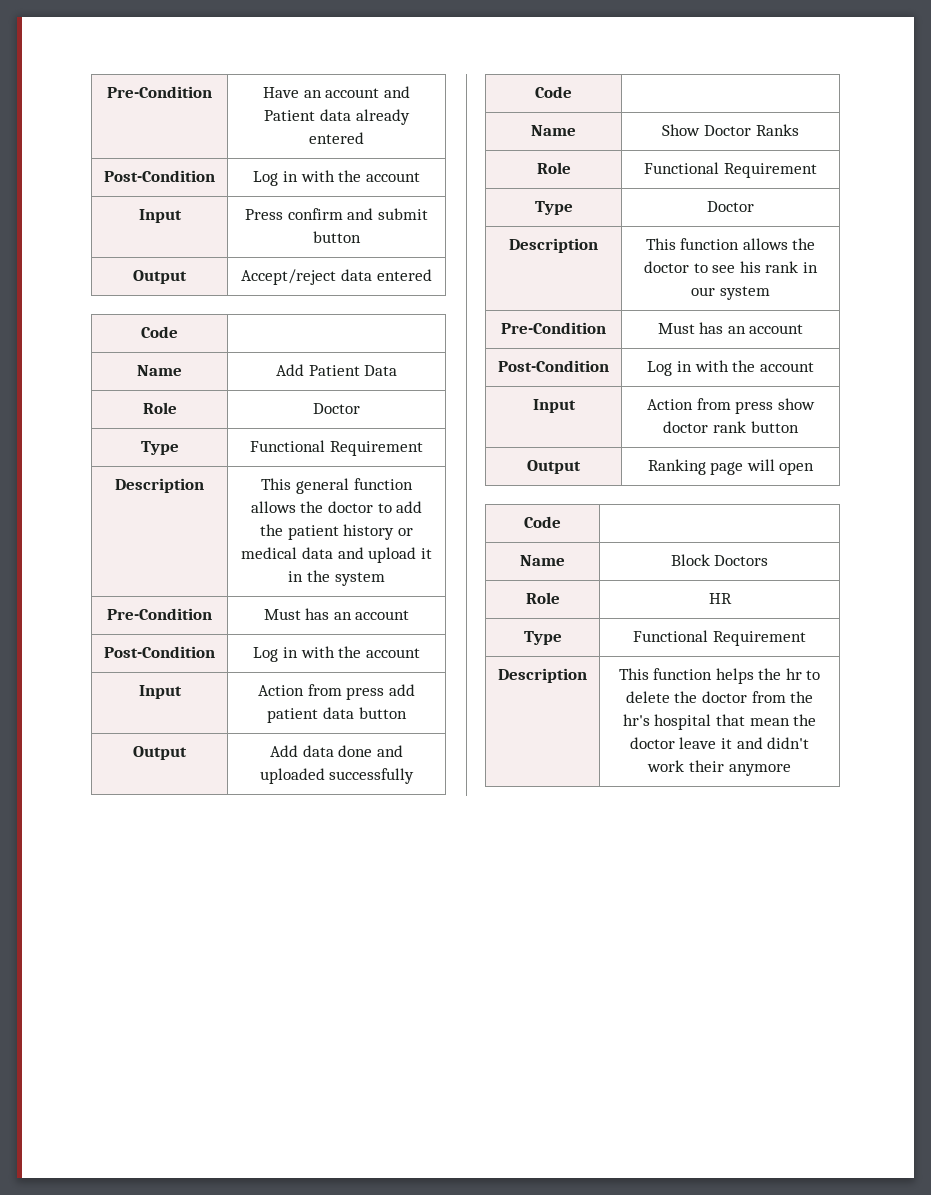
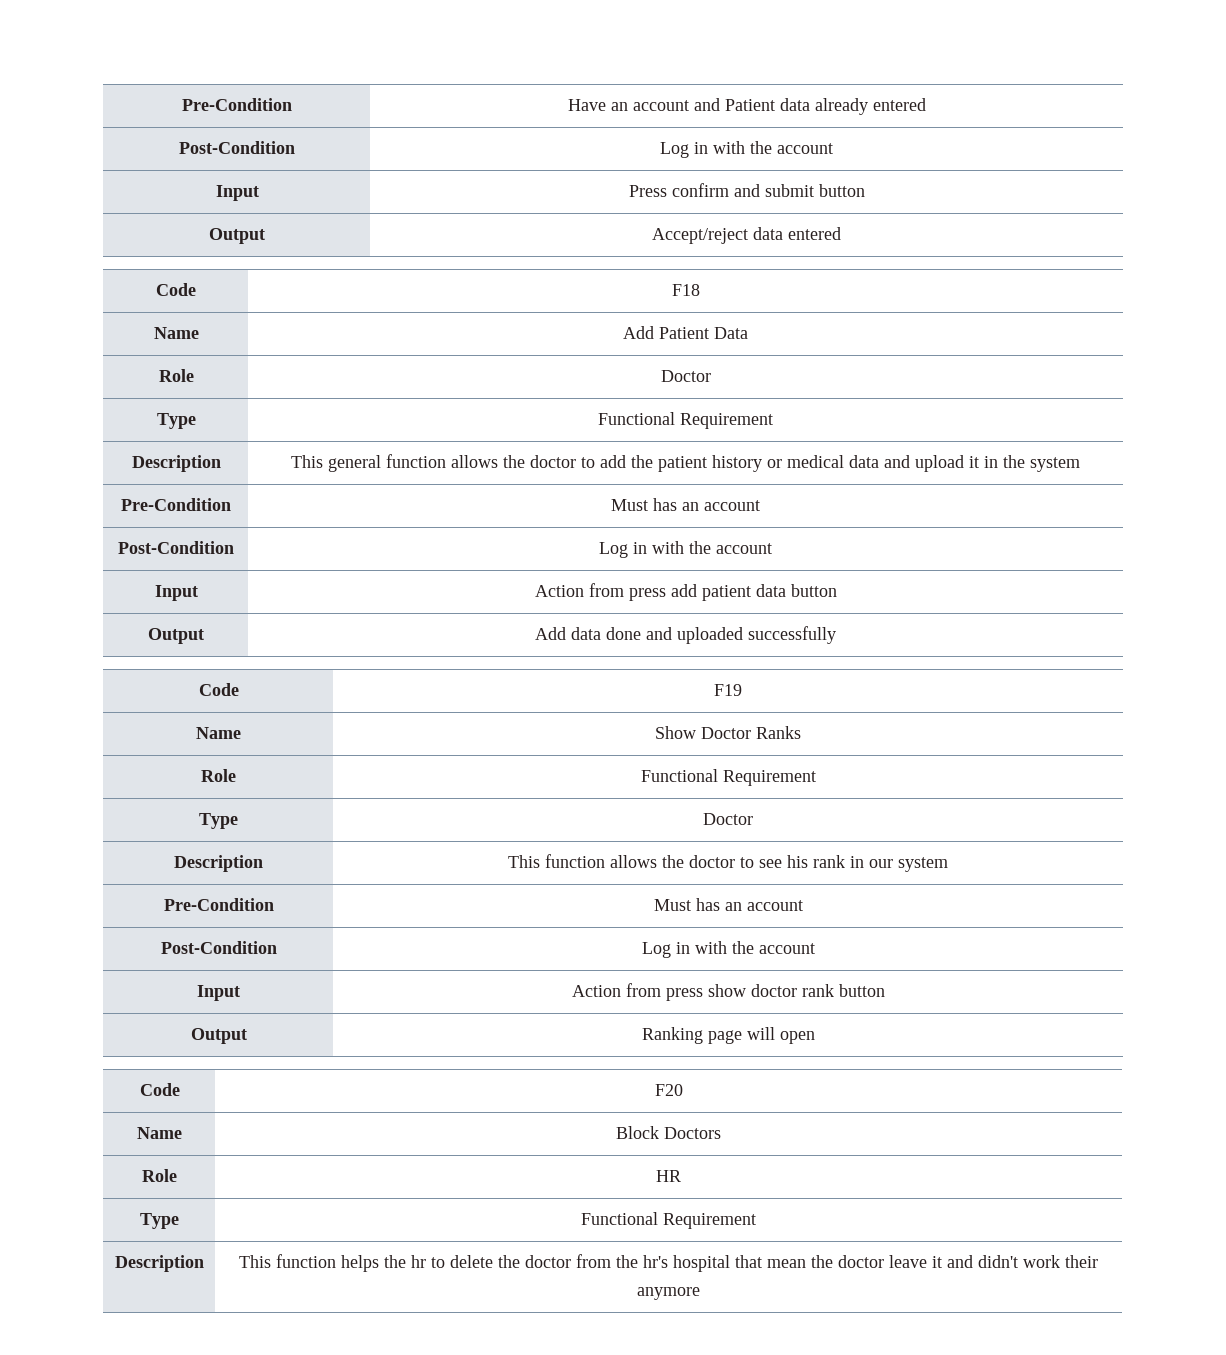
  Output | Accept/reject data entered
- Code |
+ Code | F18
  Output | Add data done and uploaded successfully
- Code |
+ Code | F19
  Output | Ranking page will open
- Code |
+ Code | F20

